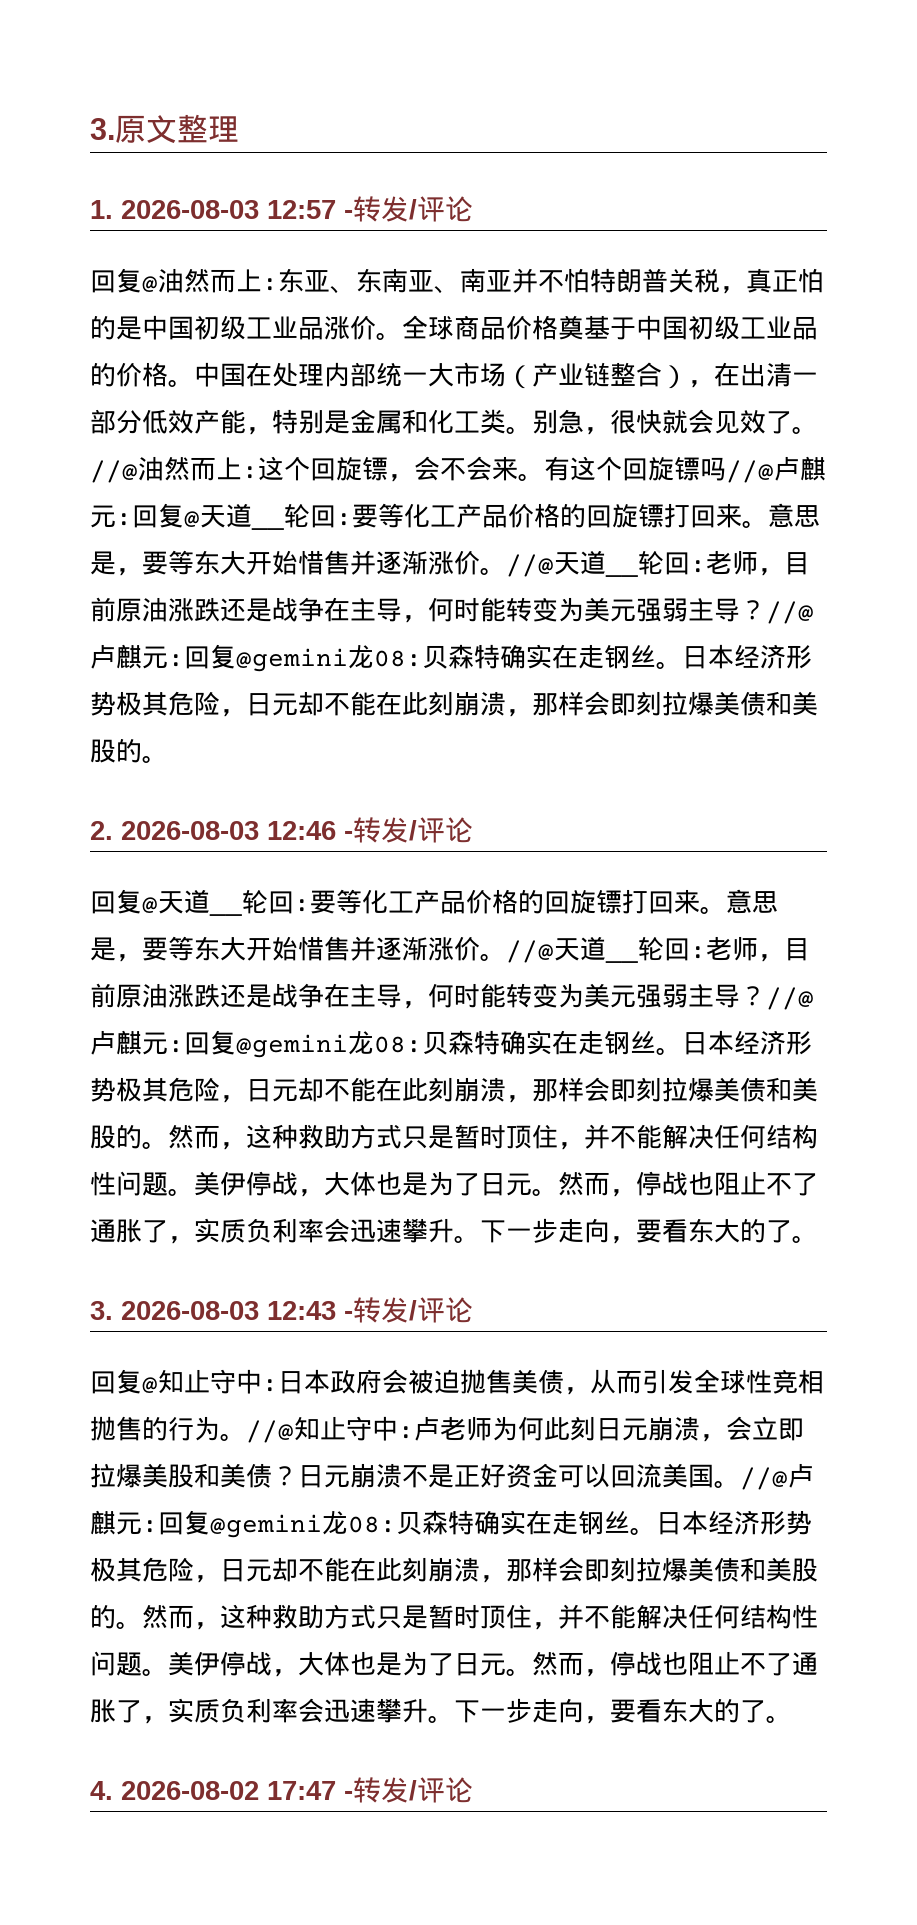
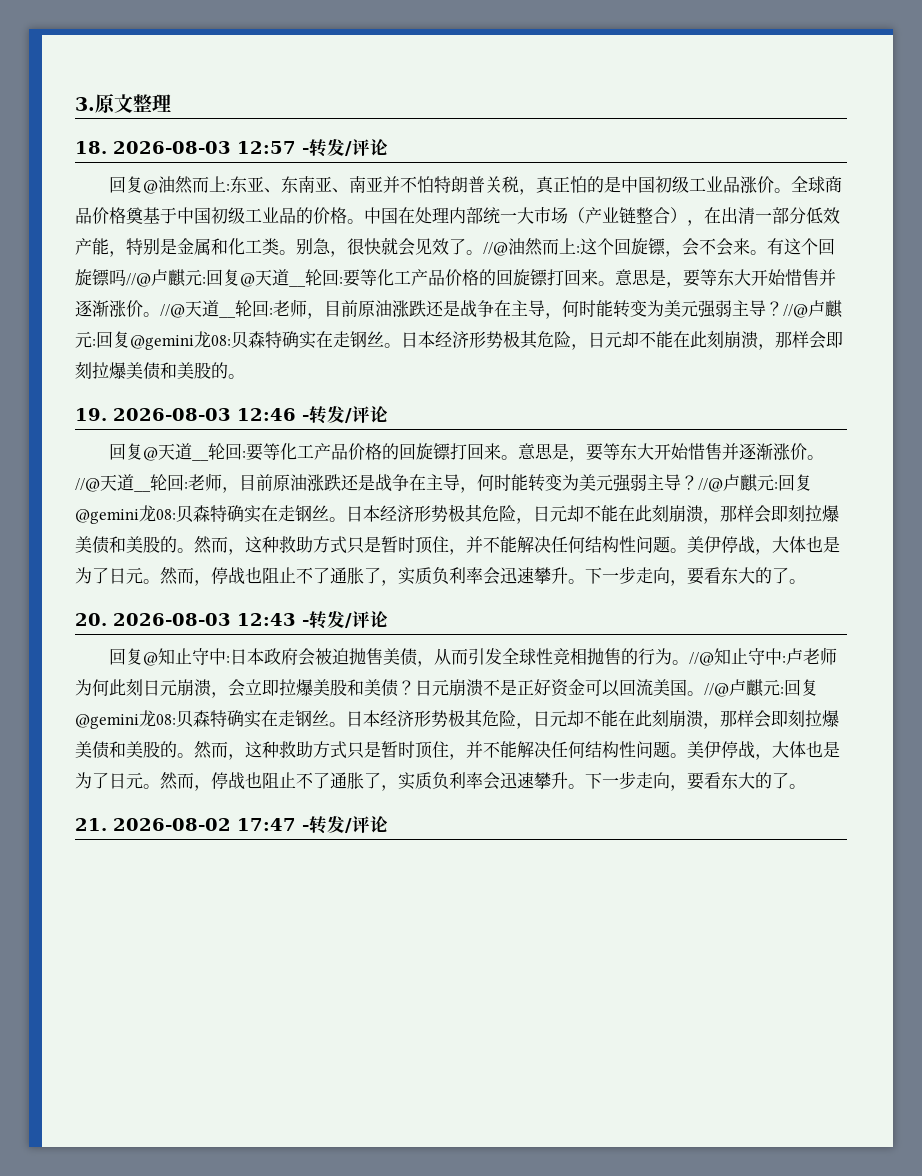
- 1. 2026-08-03 12:57 -转发/评论
+ 18. 2026-08-03 12:57 -转发/评论
- 2. 2026-08-03 12:46 -转发/评论
+ 19. 2026-08-03 12:46 -转发/评论
- 3. 2026-08-03 12:43 -转发/评论
+ 20. 2026-08-03 12:43 -转发/评论
- 4. 2026-08-02 17:47 -转发/评论
+ 21. 2026-08-02 17:47 -转发/评论

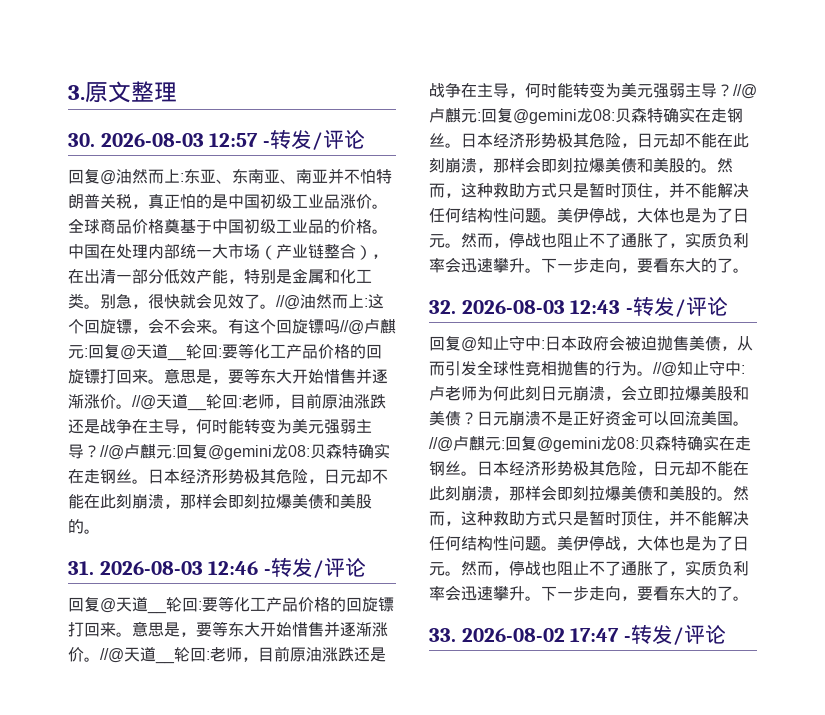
- 18. 2026-08-03 12:57 -转发/评论
+ 30. 2026-08-03 12:57 -转发/评论
- 19. 2026-08-03 12:46 -转发/评论
+ 31. 2026-08-03 12:46 -转发/评论
- 20. 2026-08-03 12:43 -转发/评论
+ 32. 2026-08-03 12:43 -转发/评论
- 21. 2026-08-02 17:47 -转发/评论
+ 33. 2026-08-02 17:47 -转发/评论

